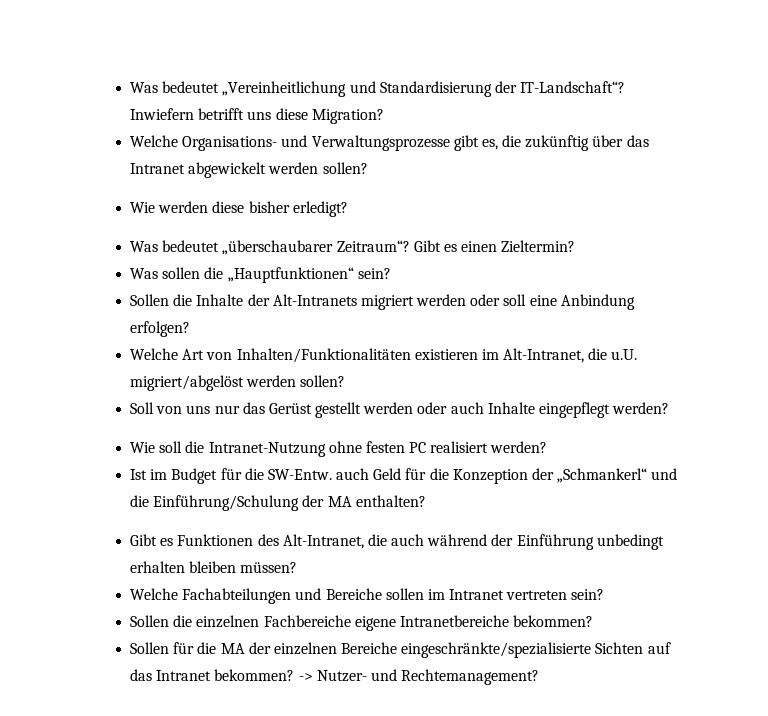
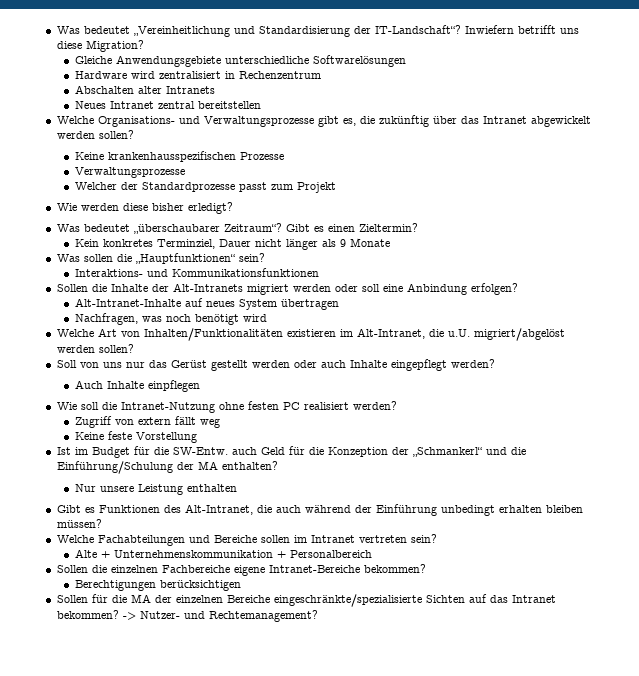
+ Gleiche Anwendungsgebiete unterschiedliche Softwarelösungen
+ Hardware wird zentralisiert in Rechenzentrum
+ Abschalten alter Intranets
+ Neues Intranet zentral bereitstellen
+ Keine krankenhausspezifischen Prozesse
+ Verwaltungsprozesse
+ Welcher der Standardprozesse passt zum Projekt
+ Kein konkretes Terminziel, Dauer nicht länger als 9 Monate
+ Interaktions- und Kommunikationsfunktionen
+ Alt-Intranet-Inhalte auf neues System übertragen
+ Nachfragen, was noch benötigt wird
+ Auch Inhalte einpflegen
+ Zugriff von extern fällt weg
+ Keine feste Vorstellung
+ Nur unsere Leistung enthalten
+ Alte + Unternehmenskommunikation + Personalbereich
- Sollen die einzelnen Fachbereiche eigene Intranetbereiche bekommen?
+ Sollen die einzelnen Fachbereiche eigene Intranet-Bereiche bekommen?
+ Berechtigungen berücksichtigen

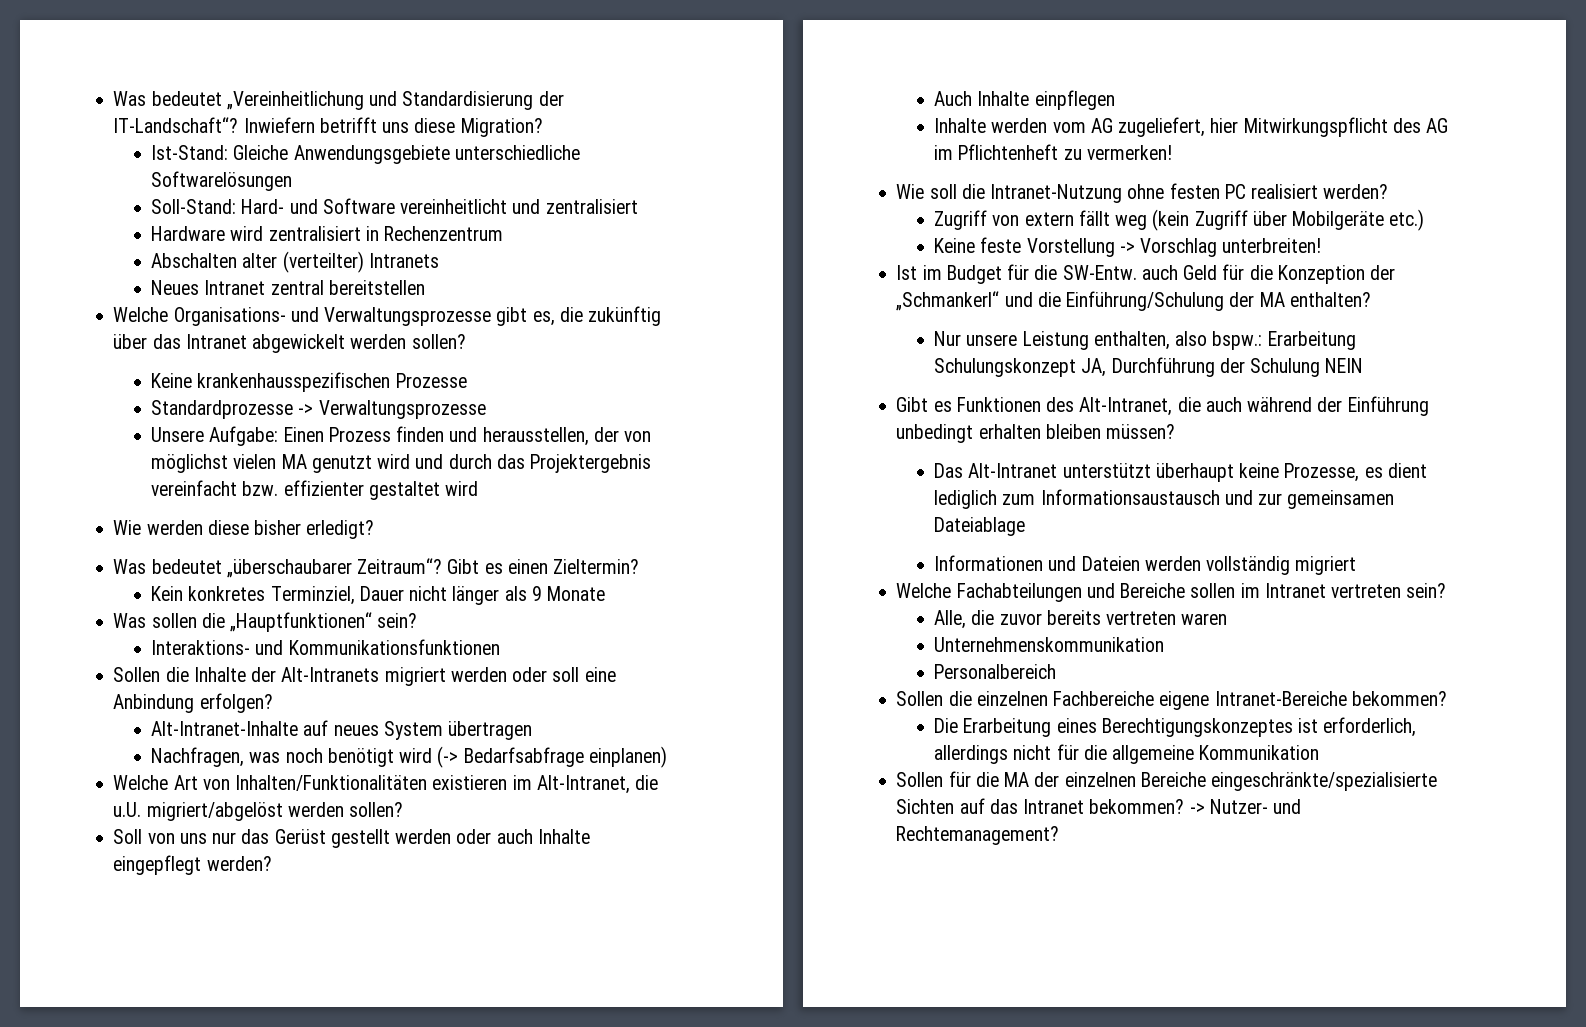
- Gleiche Anwendungsgebiete unterschiedliche Softwarelösungen
+ Ist-Stand: Gleiche Anwendungsgebiete unterschiedliche Softwarelösungen
+ Soll-Stand: Hard- und Software vereinheitlicht und zentralisiert
- Abschalten alter Intranets
+ Abschalten alter (verteilter) Intranets
  Keine krankenhausspezifischen Prozesse
- Verwaltungsprozesse
+ Standardprozesse -> Verwaltungsprozesse
- Welcher der Standardprozesse passt zum Projekt
+ Unsere Aufgabe: Einen Prozess finden und herausstellen, der von möglichst vielen MA genutzt wird und durch das Projektergebnis vereinfacht bzw. effizienter gestaltet wird
- Nachfragen, was noch benötigt wird
+ Nachfragen, was noch benötigt wird (-> Bedarfsabfrage einplanen)
+ Inhalte werden vom AG zugeliefert, hier Mitwirkungspflicht des AG im Pflichtenheft zu vermerken!
- Zugriff von extern fällt weg
+ Zugriff von extern fällt weg (kein Zugriff über Mobilgeräte etc.)
- Keine feste Vorstellung
+ Keine feste Vorstellung -> Vorschlag unterbreiten!
- Nur unsere Leistung enthalten
+ Nur unsere Leistung enthalten, also bspw.: Erarbeitung Schulungskonzept JA, Durchführung der Schulung NEIN
+ Das Alt-Intranet unterstützt überhaupt keine Prozesse, es dient lediglich zum Informationsaustausch und zur gemeinsamen Dateiablage
+ Informationen und Dateien werden vollständig migriert
- Alte + Unternehmenskommunikation + Personalbereich
+ Alle, die zuvor bereits vertreten waren
+ Unternehmenskommunikation
+ Personalbereich
- Berechtigungen berücksichtigen
+ Die Erarbeitung eines Berechtigungskonzeptes ist erforderlich, allerdings nicht für die allgemeine Kommunikation

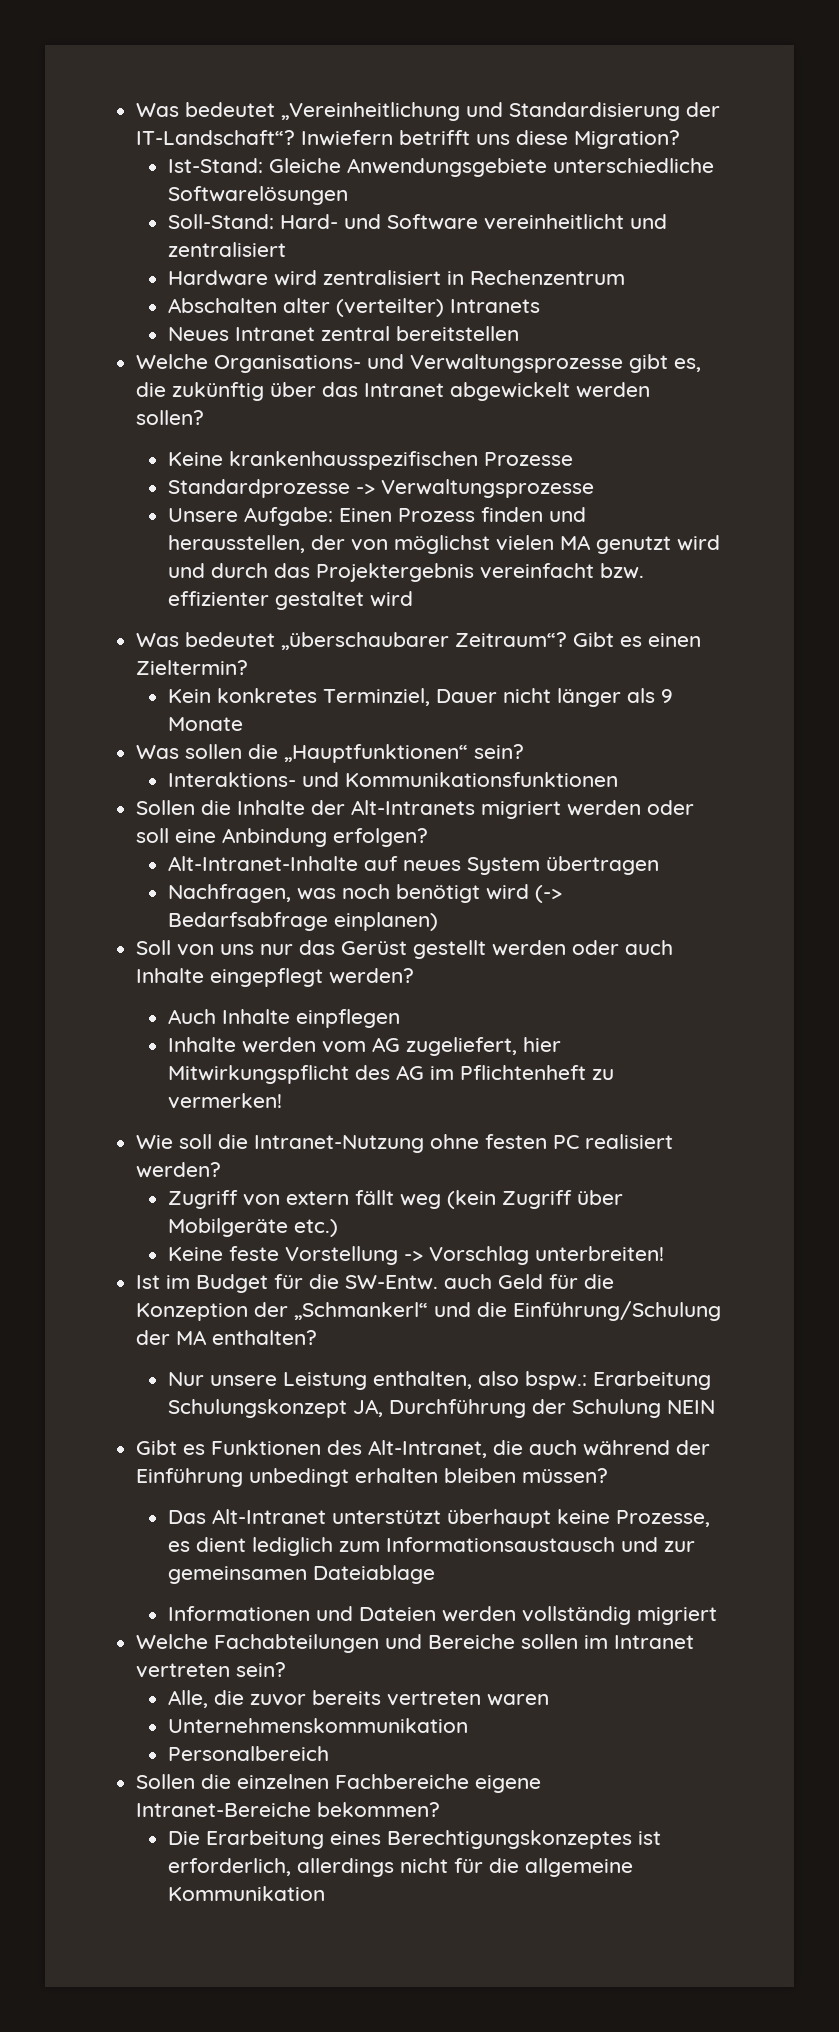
- Wie werden diese bisher erledigt?
- Welche Art von Inhalten/Funktionalitäten existieren im Alt-Intranet, die u.U. migriert/abgelöst werden sollen?
- Sollen für die MA der einzelnen Bereiche eingeschränkte/spezialisierte Sichten auf das Intranet bekommen? -> Nutzer- und Rechtemanagement?

